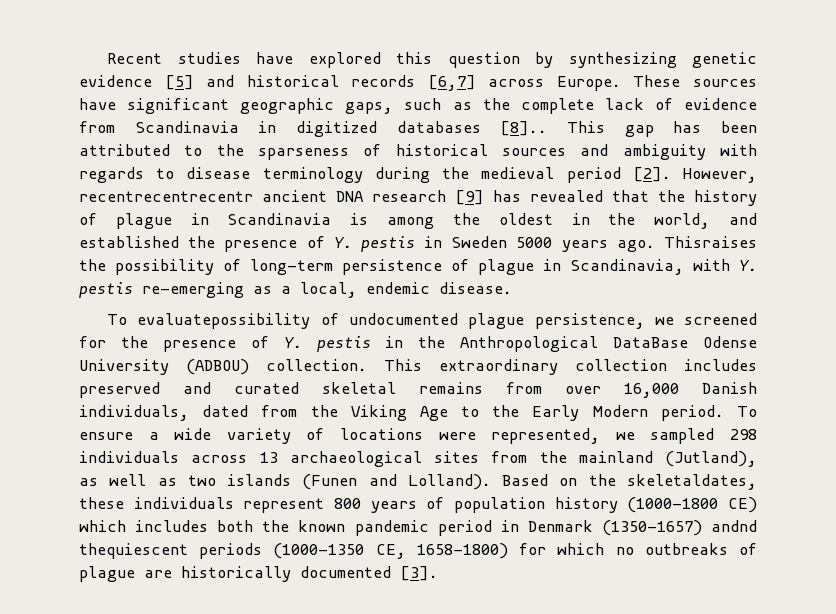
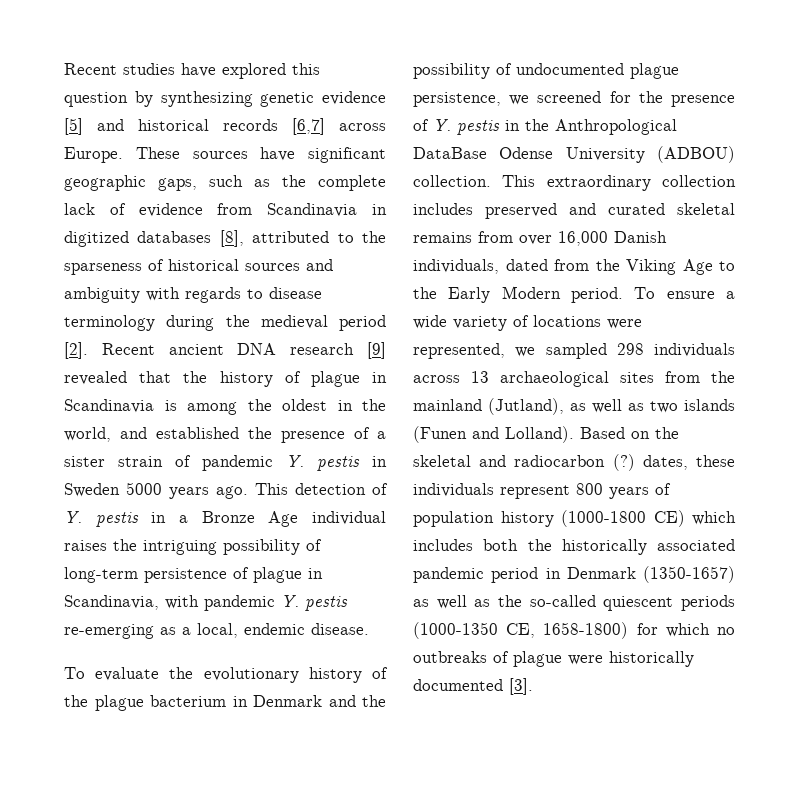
- These sources have significant geographic gaps, such as the complete lack of evidence from Scandinavia in digitized databases [8].. This gap has been attributed to the sparseness of historical sources and ambiguity with regards to disease terminology during the medieval period [2].
+ These sources have significant geographic gaps, such as the complete lack of evidence from Scandinavia in digitized databases [8], attributed to the sparseness of historical sources and ambiguity with regards to disease terminology during the medieval period [2].
- However, recentrecentrecentr ancient DNA research [9] has revealed that the history of plague in Scandinavia is among the oldest in the world, and established the presence of Y. pestis in Sweden 5000 years ago.
+ Recent ancient DNA research [9] revealed that the history of plague in Scandinavia is among the oldest in the world, and established the presence of a sister strain of pandemic Y. pestis in Sweden 5000 years ago.
- Thisraises the possibility of long-term persistence of plague in Scandinavia, with Y. pestis re-emerging as a local, endemic disease.
+ This detection of Y. pestis in a Bronze Age individual raises the intriguing possibility of long-term persistence of plague in Scandinavia, with pandemic Y. pestis re-emerging as a local, endemic disease.
- To evaluatepossibility of undocumented plague persistence, we screened for the presence of Y. pestis in the Anthropological DataBase Odense University (ADBOU) collection.
+ To evaluate the evolutionary history of the plague bacterium in Denmark and the possibility of undocumented plague persistence, we screened for the presence of Y. pestis in the Anthropological DataBase Odense University (ADBOU) collection.
- Based on the skeletaldates, these individuals represent 800 years of population history (1000-1800 CE) which includes both the known pandemic period in Denmark (1350-1657) andnd thequiescent periods (1000-1350 CE, 1658-1800) for which no outbreaks of plague are historically documented [3].
+ Based on the skeletal and radiocarbon (?) dates, these individuals represent 800 years of population history (1000-1800 CE) which includes both the historically associated pandemic period in Denmark (1350-1657) as well as the so-called quiescent periods (1000-1350 CE, 1658-1800) for which no outbreaks of plague were historically documented [3].

